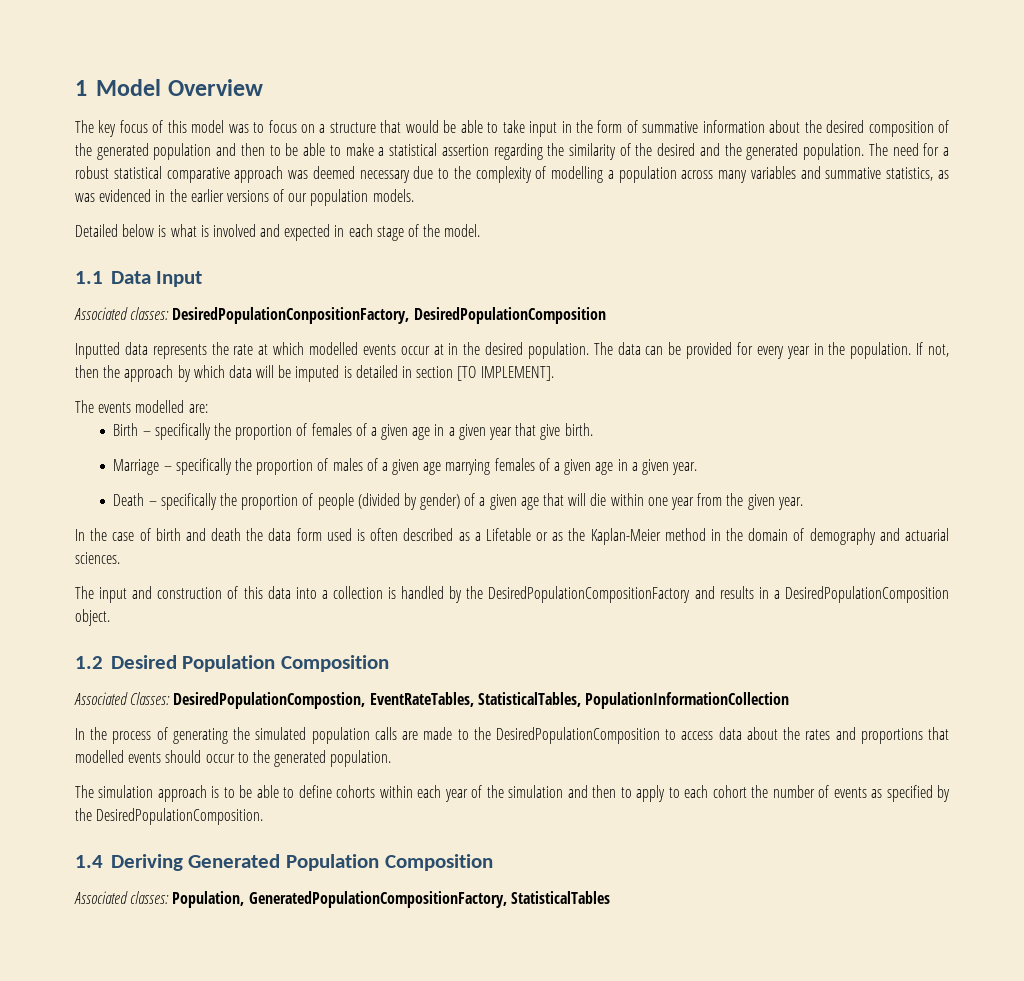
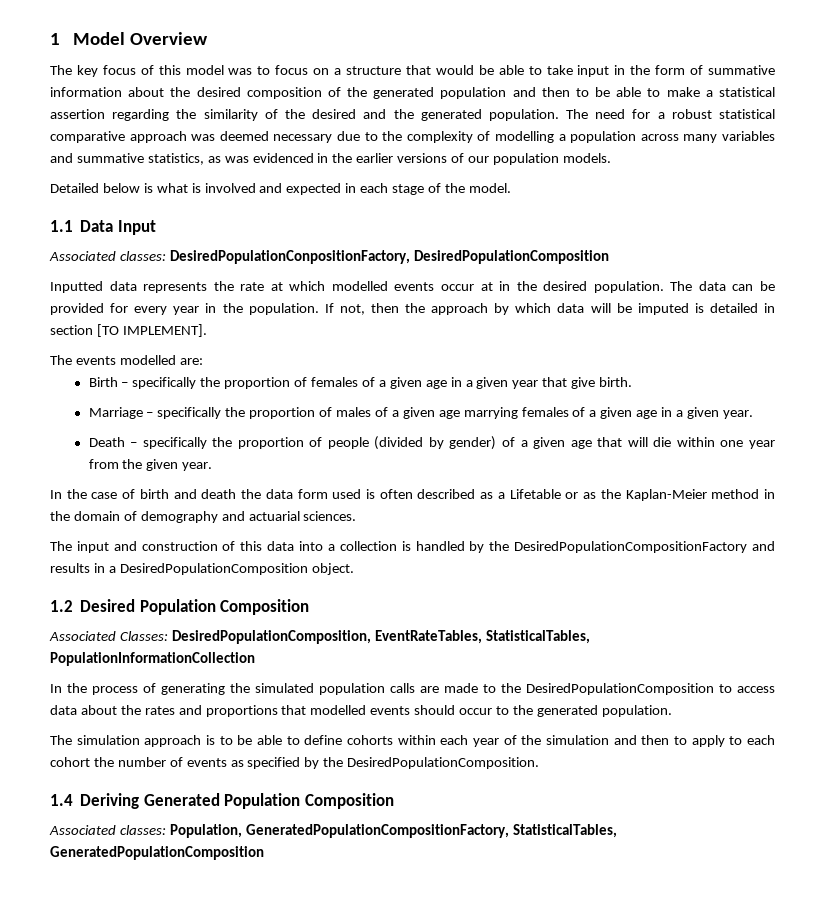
- Associated Classes: DesiredPopulationCompostion, EventRateTables, StatisticalTables, PopulationInformationCollection
+ Associated Classes: DesiredPopulationComposition, EventRateTables, StatisticalTables, PopulationInformationCollection
- Associated classes: Population, GeneratedPopulationCompositionFactory, StatisticalTables
+ Associated classes: Population, GeneratedPopulationCompositionFactory, StatisticalTables, GeneratedPopulationComposition

